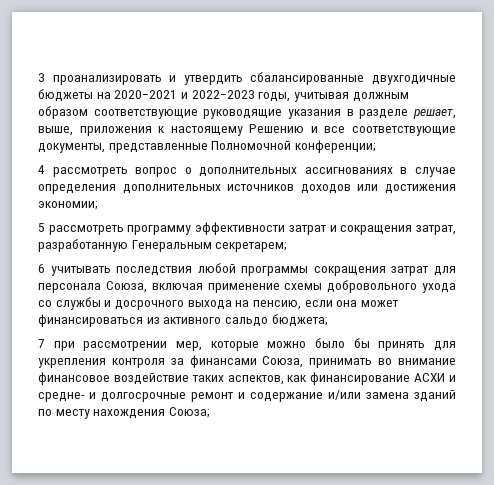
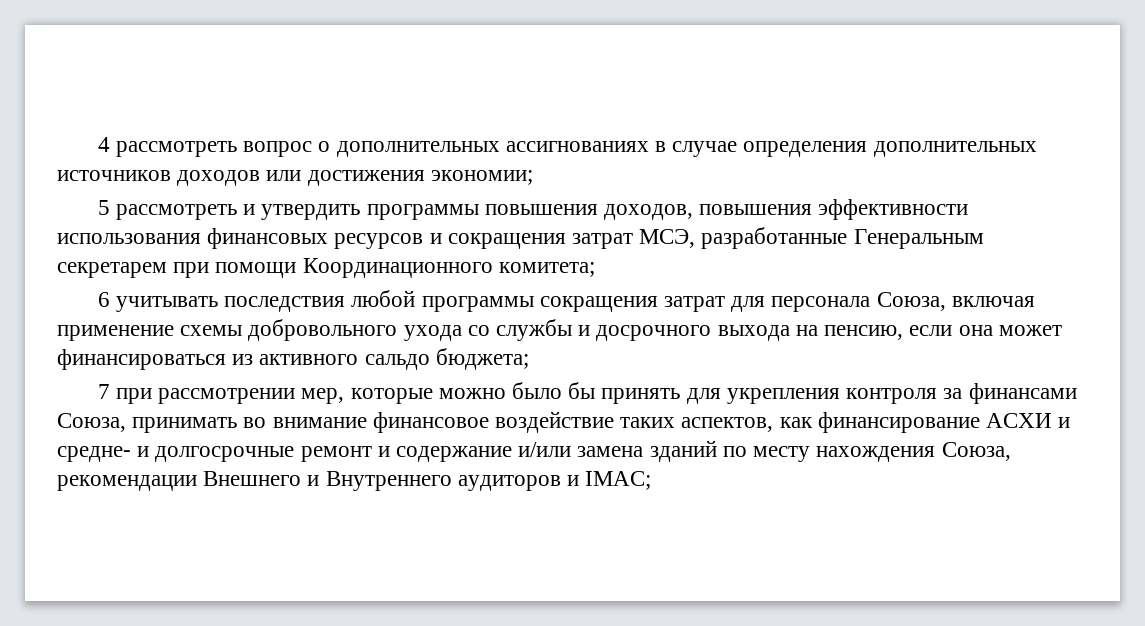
- 3 проанализировать и утвердить сбалансированные двухгодичные бюджеты на 2020−2021 и 2022−2023 годы, учитывая должным образом соответствующие руководящие указания в разделе решает, выше, приложения к настоящему Решению и все соответствующие документы, представленные Полномочной конференции;
- 5 рассмотреть программу эффективности затрат и сокращения затрат, разработанную Генеральным секретарем;
+ 5 рассмотреть и утвердить программы повышения доходов, повышения эффективности использования финансовых ресурсов и сокращения затрат МСЭ, разработанные Генеральным секретарем при помощи Координационного комитета;
- 7 при рассмотрении мер, которые можно было бы принять для укрепления контроля за финансами Союза, принимать во внимание финансовое воздействие таких аспектов, как финансирование АСХИ и средне- и долгосрочные ремонт и содержание и/или замена зданий по месту нахождения Союза;
+ 7 при рассмотрении мер, которые можно было бы принять для укрепления контроля за финансами Союза, принимать во внимание финансовое воздействие таких аспектов, как финансирование АСХИ и средне- и долгосрочные ремонт и содержание и/или замена зданий по месту нахождения Союза, рекомендации Внешнего и Внутреннего аудиторов и IMAC;

